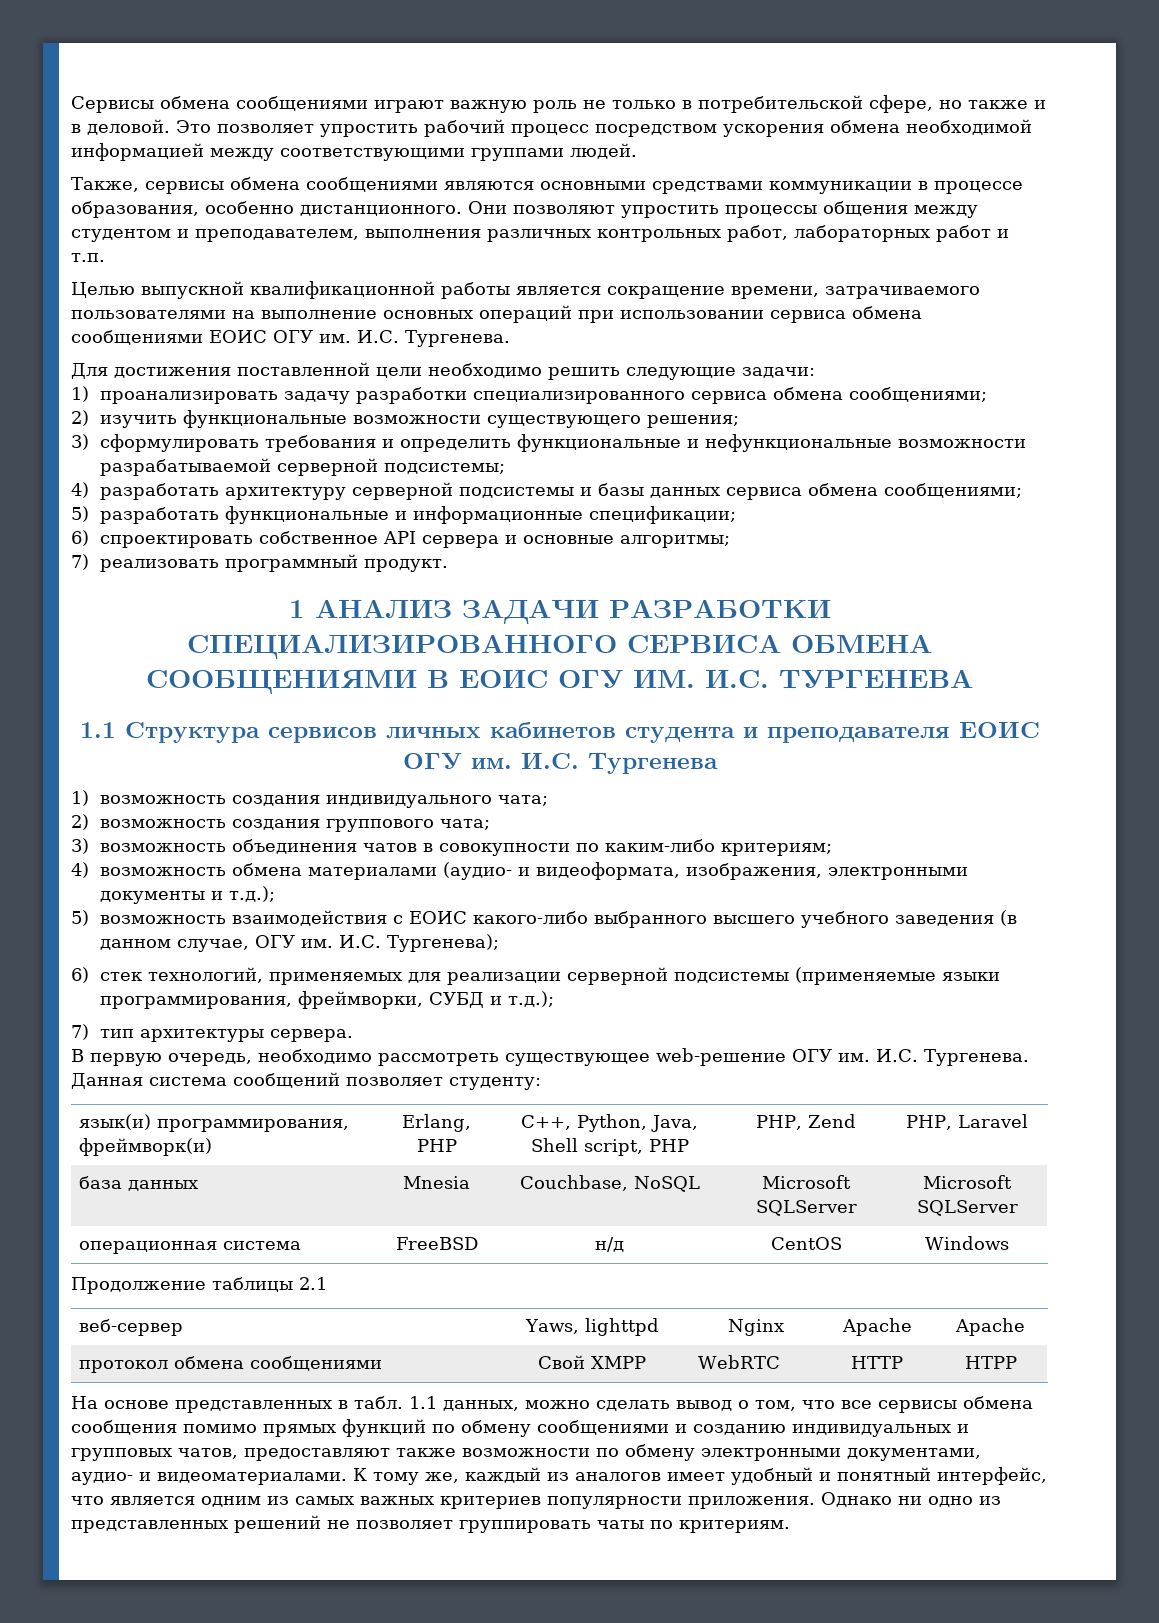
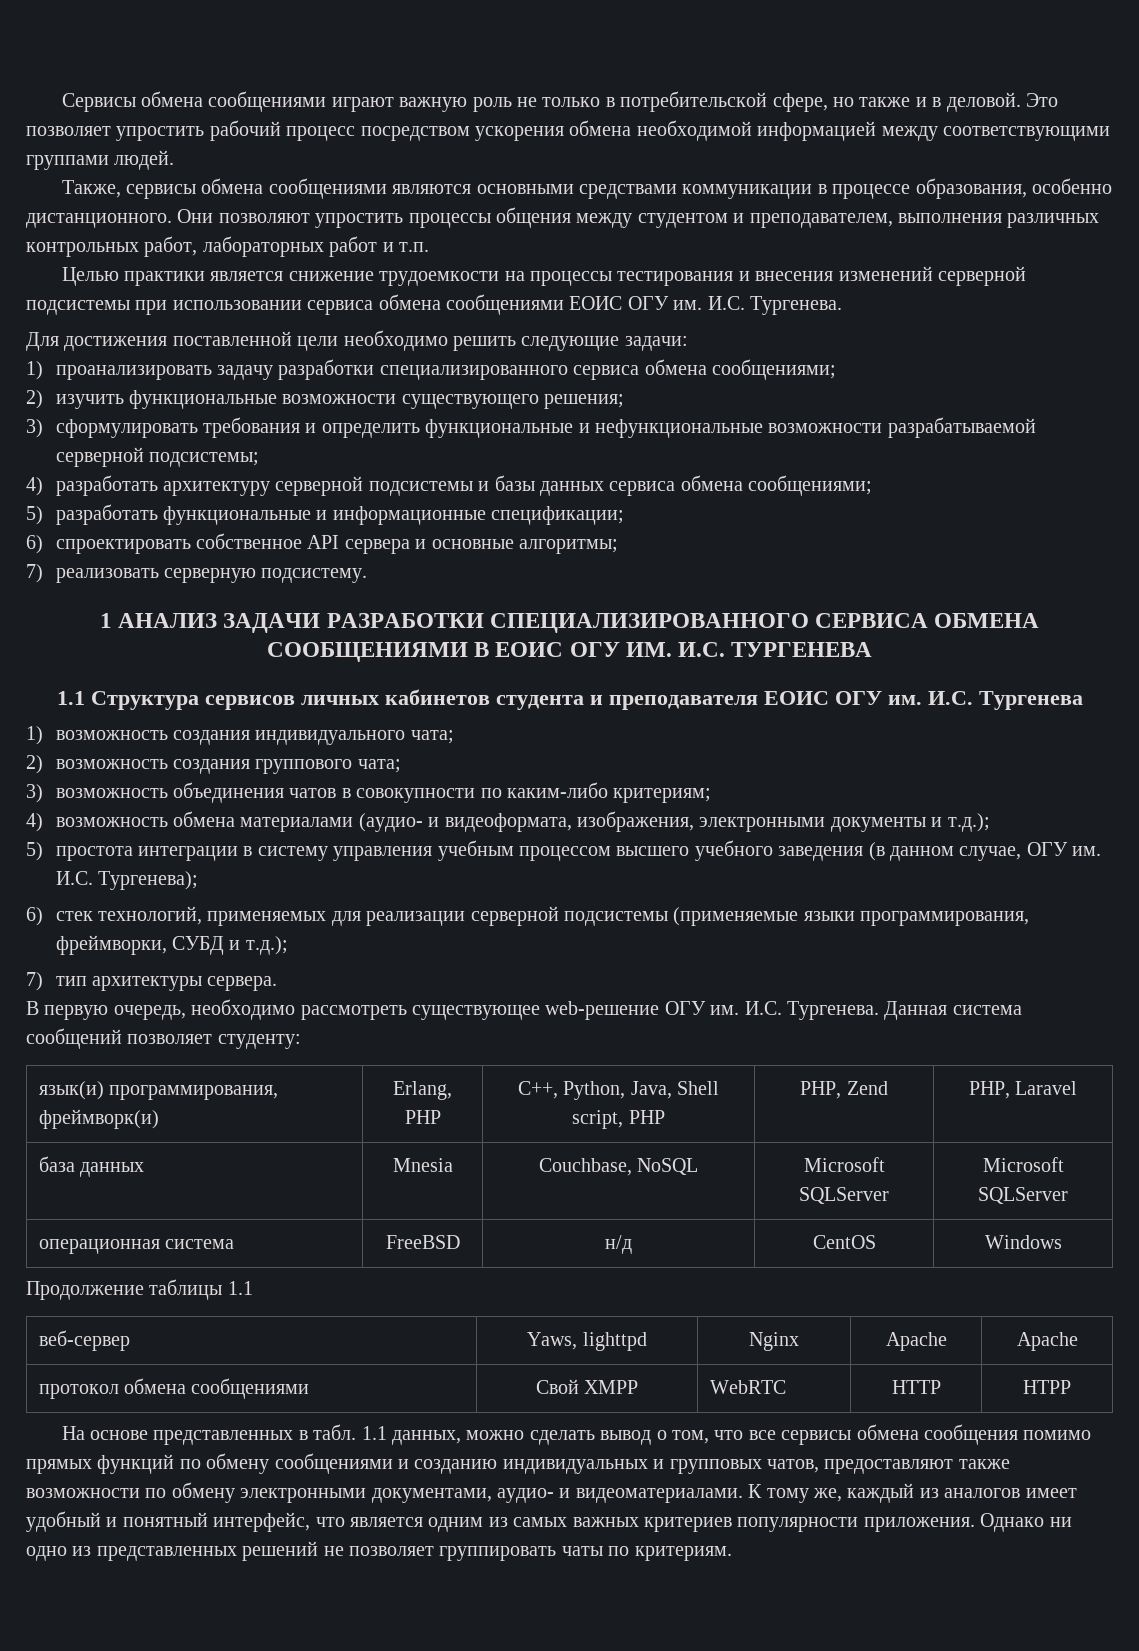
- Целью выпускной квалификационной работы является сокращение времени, затрачиваемого пользователями на выполнение основных операций при использовании сервиса обмена сообщениями ЕОИС ОГУ им. И.С. Тургенева.
+ Целью практики является снижение трудоемкости на процессы тестирования и внесения изменений серверной подсистемы при использовании сервиса обмена сообщениями ЕОИС ОГУ им. И.С. Тургенева.
- 7) реализовать программный продукт.
+ 7) реализовать серверную подсистему.
- 5) возможность взаимодействия с ЕОИС какого-либо выбранного высшего учебного заведения (в данном случае, ОГУ им. И.С. Тургенева);
+ 5) простота интеграции в систему управления учебным процессом высшего учебного заведения (в данном случае, ОГУ им. И.С. Тургенева);
- Продолжение таблицы 2.1
+ Продолжение таблицы 1.1

